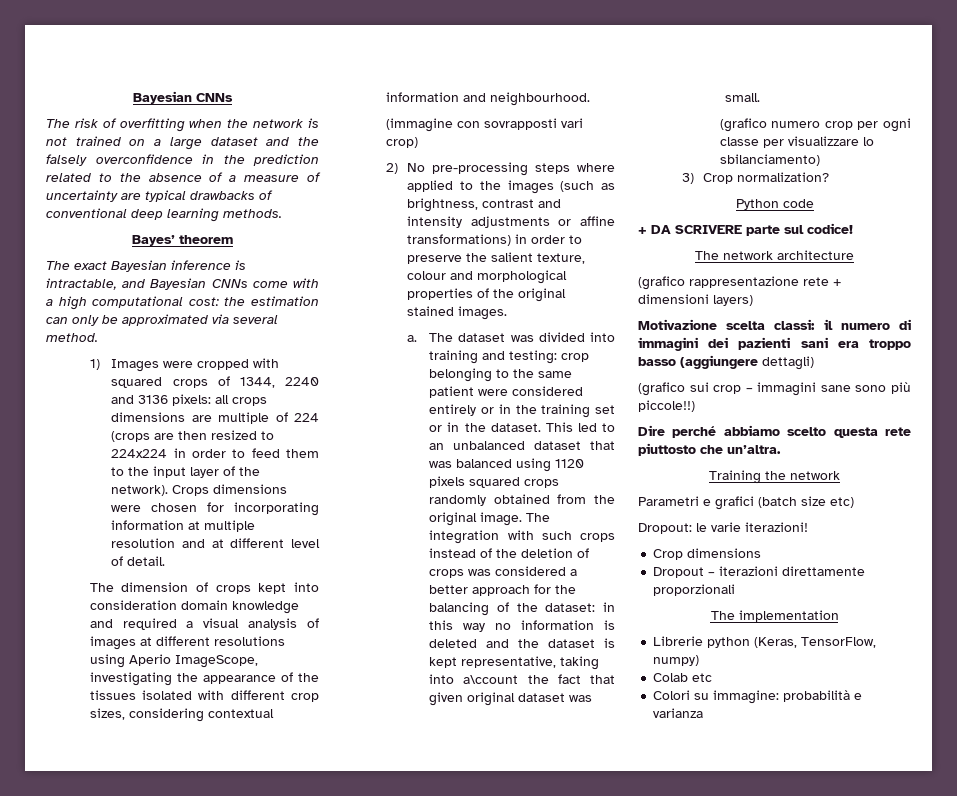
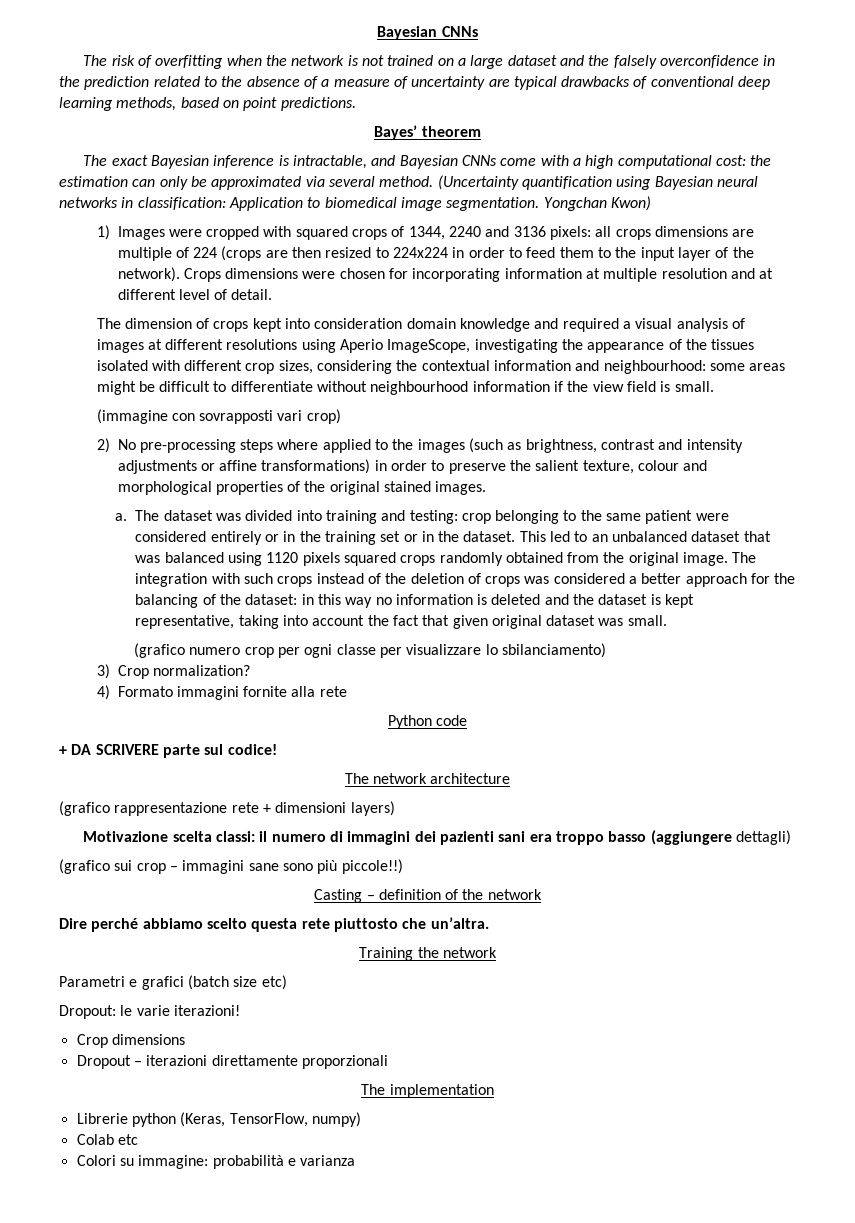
- The risk of overfitting when the network is not trained on a large dataset and the falsely overconfidence in the prediction related to the absence of a measure of uncertainty are typical drawbacks of conventional deep learning methods.
+ The risk of overfitting when the network is not trained on a large dataset and the falsely overconfidence in the prediction related to the absence of a measure of uncertainty are typical drawbacks of conventional deep learning methods, based on point predictions.
+ (Uncertainty quantification using Bayesian neural networks in classification: Application to biomedical image segmentation. Yongchan Kwon)
- The dimension of crops kept into consideration domain knowledge and required a visual analysis of images at different resolutions using Aperio ImageScope, investigating the appearance of the tissues isolated with different crop sizes, considering contextual information and neighbourhood.
+ The dimension of crops kept into consideration domain knowledge and required a visual analysis of images at different resolutions using Aperio ImageScope, investigating the appearance of the tissues isolated with different crop sizes, considering the contextual information and neighbourhood: some areas might be difficult to differentiate without neighbourhood information if the view field is small.
- The integration with such crops instead of the deletion of crops was considered a better approach for the balancing of the dataset: in this way no information is deleted and the dataset is kept representative, taking into a\ccount the fact that given original dataset was small.
+ The integration with such crops instead of the deletion of crops was considered a better approach for the balancing of the dataset: in this way no information is deleted and the dataset is kept representative, taking into account the fact that given original dataset was small.
+ 4) Formato immagini fornite alla rete
+ Casting – definition of the network

